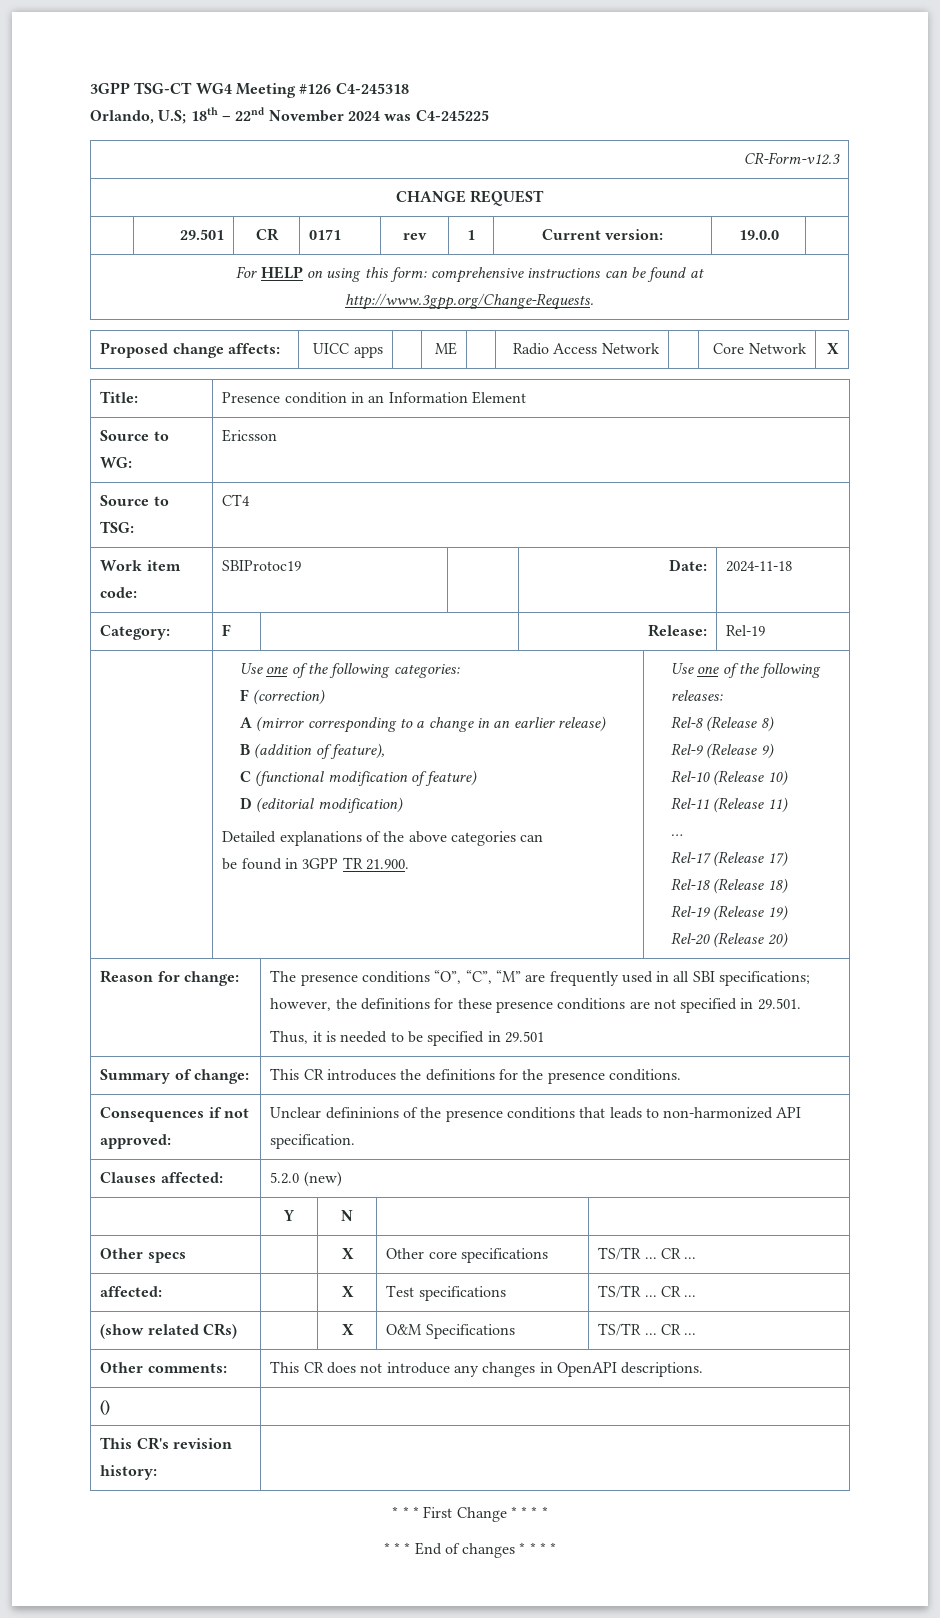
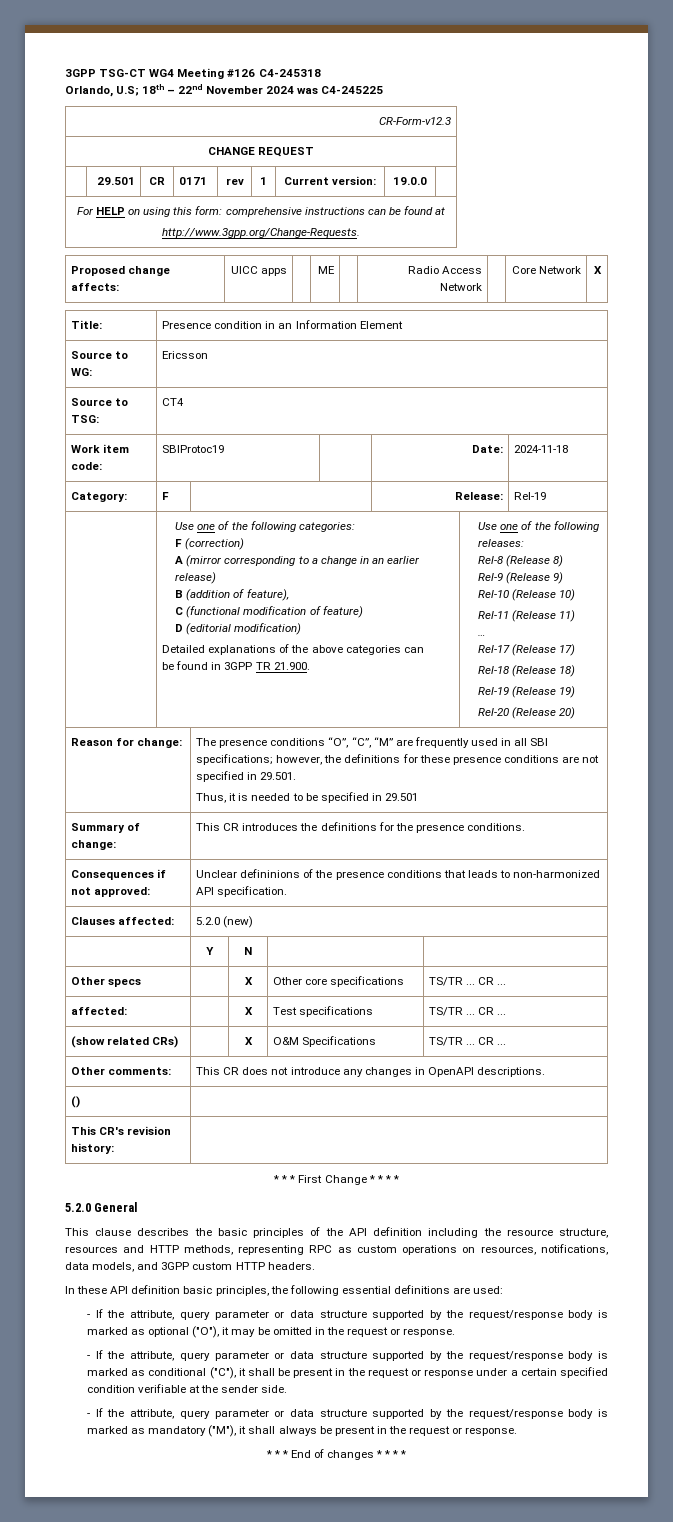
+ 5.2.0 General
+ This clause describes the basic principles of the API definition including the resource structure, resources and HTTP methods, representing RPC as custom operations on resources, notifications, data models, and 3GPP custom HTTP headers.
+ In these API definition basic principles, the following essential definitions are used:
+ - If the attribute, query parameter or data structure supported by the request/response body is marked as optional ("O"), it may be omitted in the request or response.
+ - If the attribute, query parameter or data structure supported by the request/response body is marked as conditional ("C"), it shall be present in the request or response under a certain specified condition verifiable at the sender side.
+ - If the attribute, query parameter or data structure supported by the request/response body is marked as mandatory ("M"), it shall always be present in the request or response.

